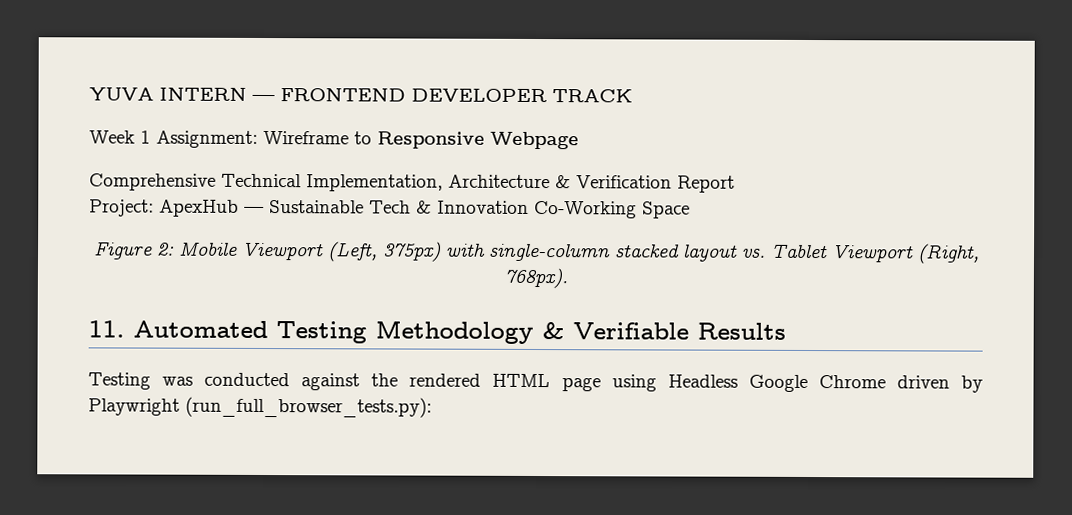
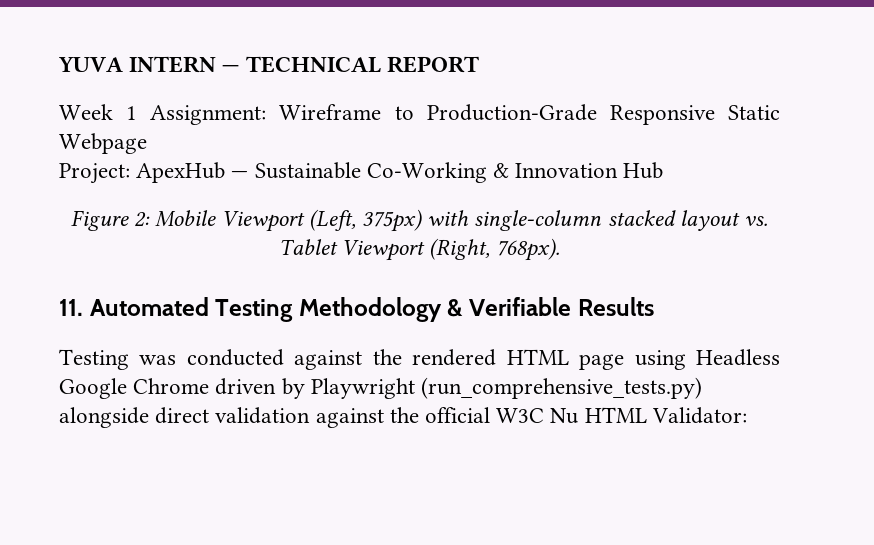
- YUVA INTERN — FRONTEND DEVELOPER TRACK
+ YUVA INTERN — TECHNICAL REPORT
- Week 1 Assignment: Wireframe to Responsive Webpage
- Comprehensive Technical Implementation, Architecture & Verification Report
+ Week 1 Assignment: Wireframe to Production-Grade Responsive Static Webpage
- Project: ApexHub — Sustainable Tech & Innovation Co-Working Space
+ Project: ApexHub — Sustainable Co-Working & Innovation Hub
- Testing was conducted against the rendered HTML page using Headless Google Chrome driven by Playwright (run_full_browser_tests.py):
+ Testing was conducted against the rendered HTML page using Headless Google Chrome driven by Playwright (run_comprehensive_tests.py) alongside direct validation against the official W3C Nu HTML Validator:

